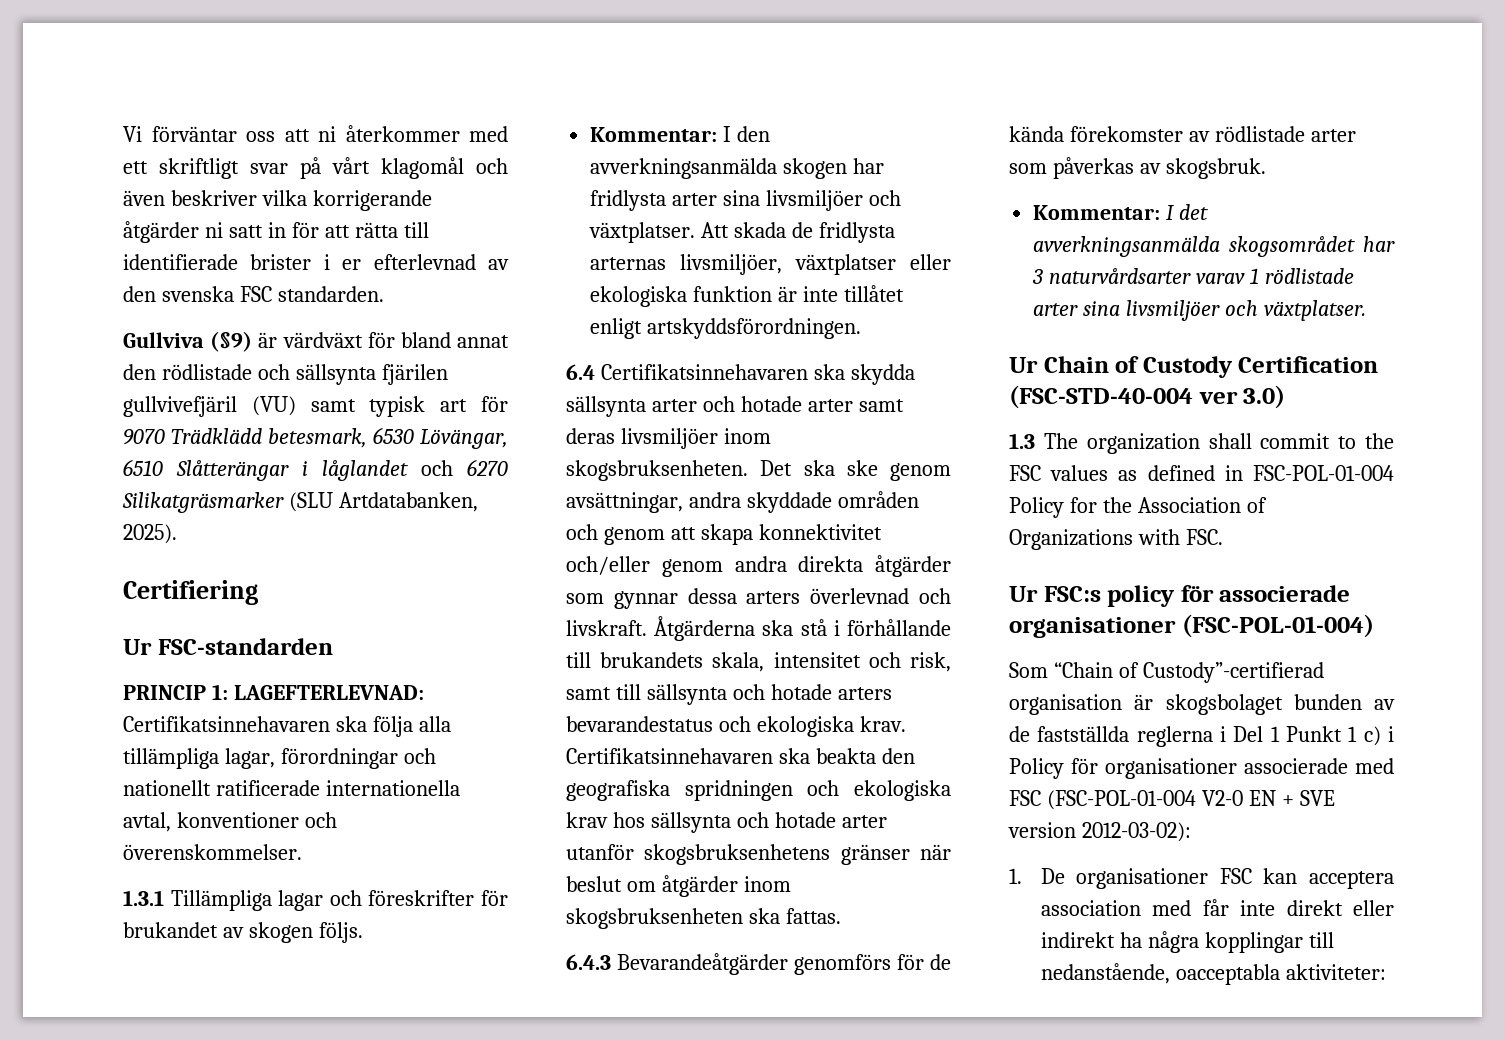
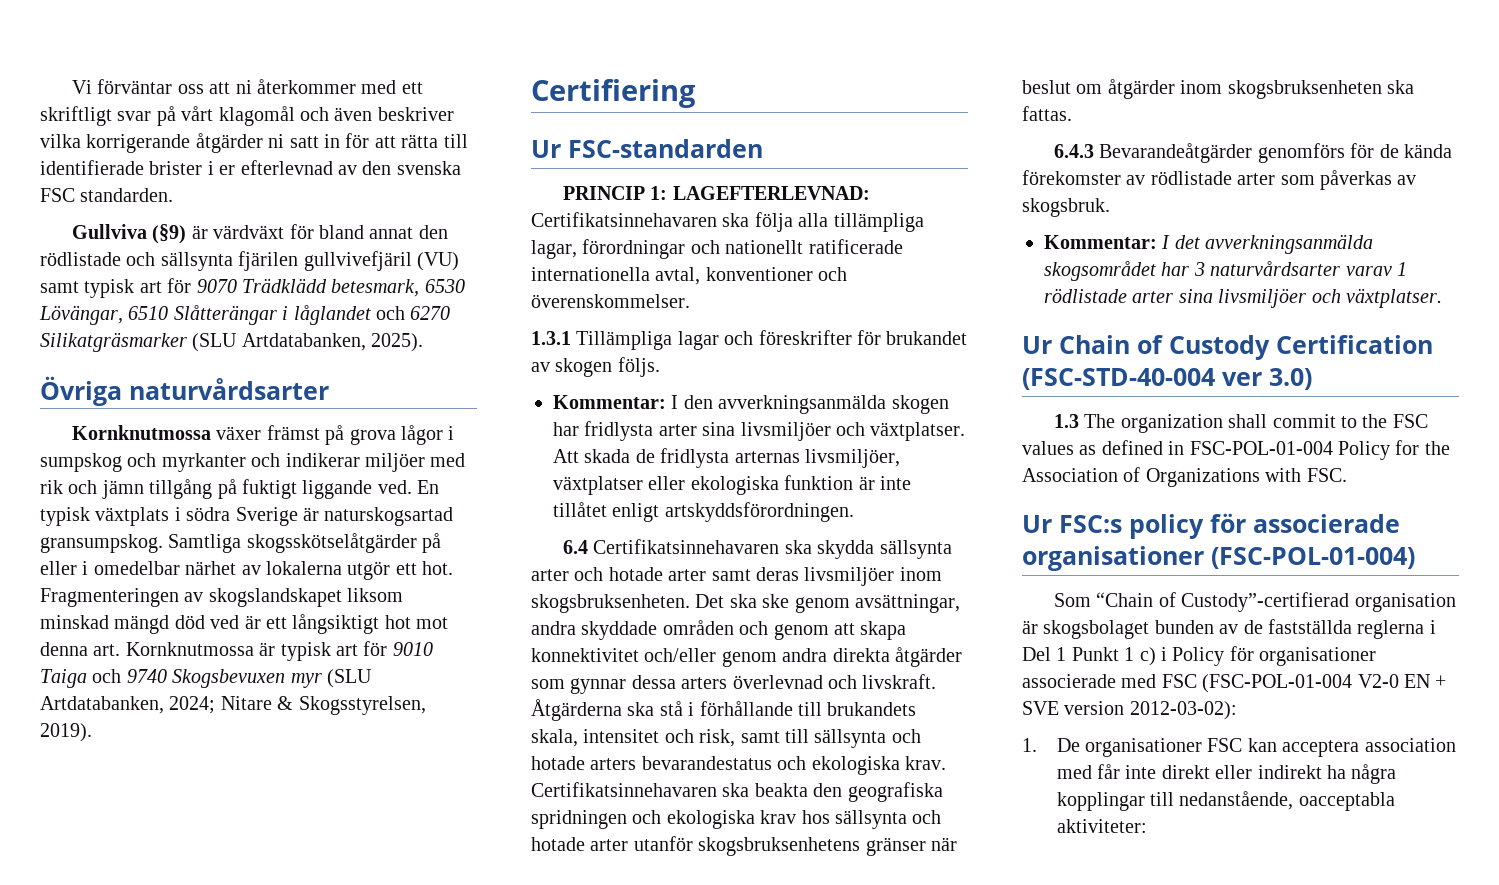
+ Övriga naturvårdsarter
+ Kornknutmossa växer främst på grova lågor i sumpskog och myrkanter och indikerar miljöer med rik och jämn tillgång på fuktigt liggande ved. En typisk växtplats i södra Sverige är naturskogsartad gransumpskog. Samtliga skogsskötselåtgärder på eller i omedelbar närhet av lokalerna utgör ett hot. Fragmenteringen av skogslandskapet liksom minskad mängd död ved är ett långsiktigt hot mot denna art. Kornknutmossa är typisk art för 9010 Taiga och 9740 Skogsbevuxen myr (SLU Artdatabanken, 2024; Nitare & Skogsstyrelsen, 2019).

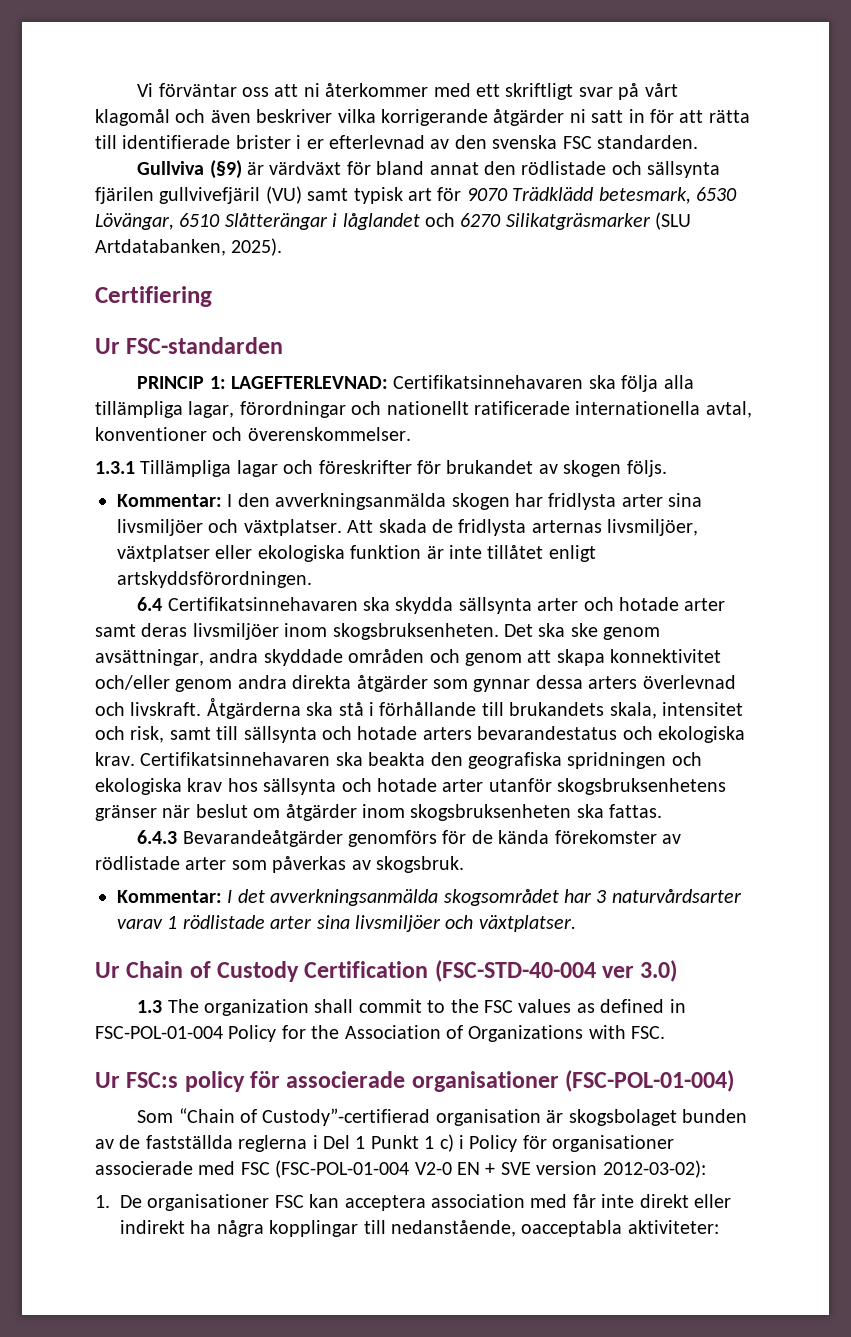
- Övriga naturvårdsarter
- Kornknutmossa växer främst på grova lågor i sumpskog och myrkanter och indikerar miljöer med rik och jämn tillgång på fuktigt liggande ved. En typisk växtplats i södra Sverige är naturskogsartad gransumpskog. Samtliga skogsskötselåtgärder på eller i omedelbar närhet av lokalerna utgör ett hot. Fragmenteringen av skogslandskapet liksom minskad mängd död ved är ett långsiktigt hot mot denna art. Kornknutmossa är typisk art för 9010 Taiga och 9740 Skogsbevuxen myr (SLU Artdatabanken, 2024; Nitare & Skogsstyrelsen, 2019).

